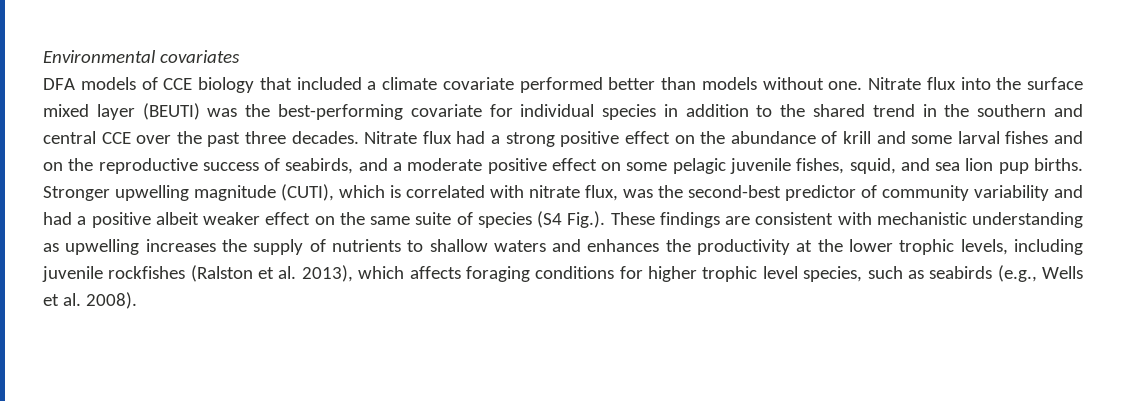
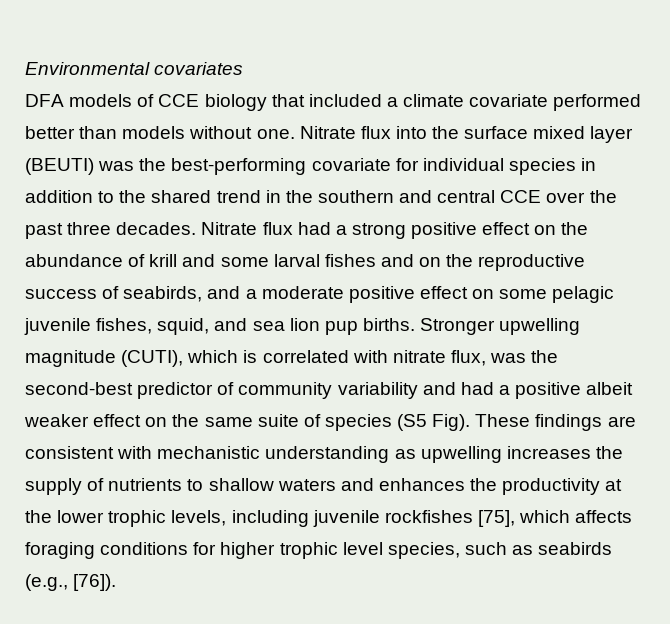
- Stronger upwelling magnitude (CUTI), which is correlated with nitrate flux, was the second-best predictor of community variability and had a positive albeit weaker effect on the same suite of species (S4 Fig.). These findings are consistent with mechanistic understanding as upwelling increases the supply of nutrients to shallow waters and enhances the productivity at the lower trophic levels, including juvenile rockfishes (Ralston et al. 2013), which affects foraging conditions for higher trophic level species, such as seabirds (e.g., Wells et al. 2008).
+ Stronger upwelling magnitude (CUTI), which is correlated with nitrate flux, was the second-best predictor of community variability and had a positive albeit weaker effect on the same suite of species (S5 Fig). These findings are consistent with mechanistic understanding as upwelling increases the supply of nutrients to shallow waters and enhances the productivity at the lower trophic levels, including juvenile rockfishes [75], which affects foraging conditions for higher trophic level species, such as seabirds (e.g., [76]).

